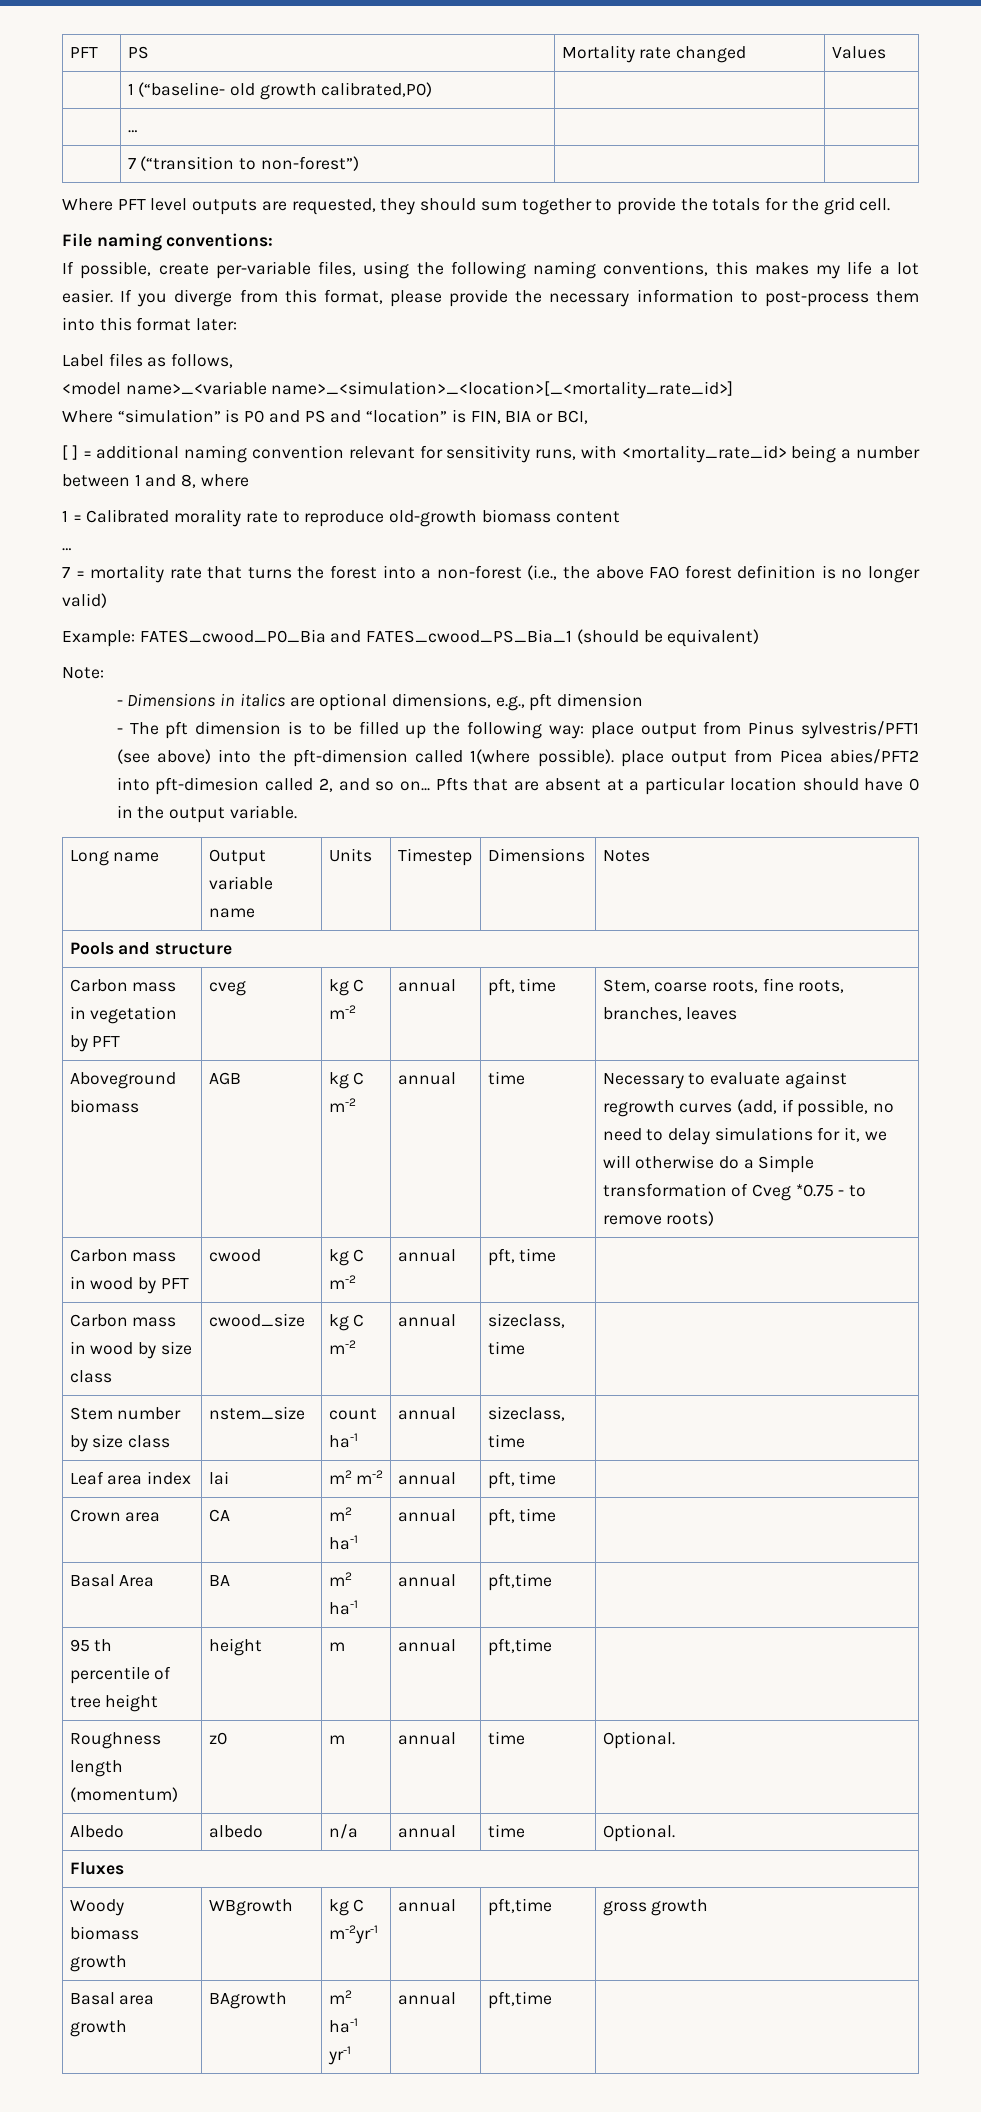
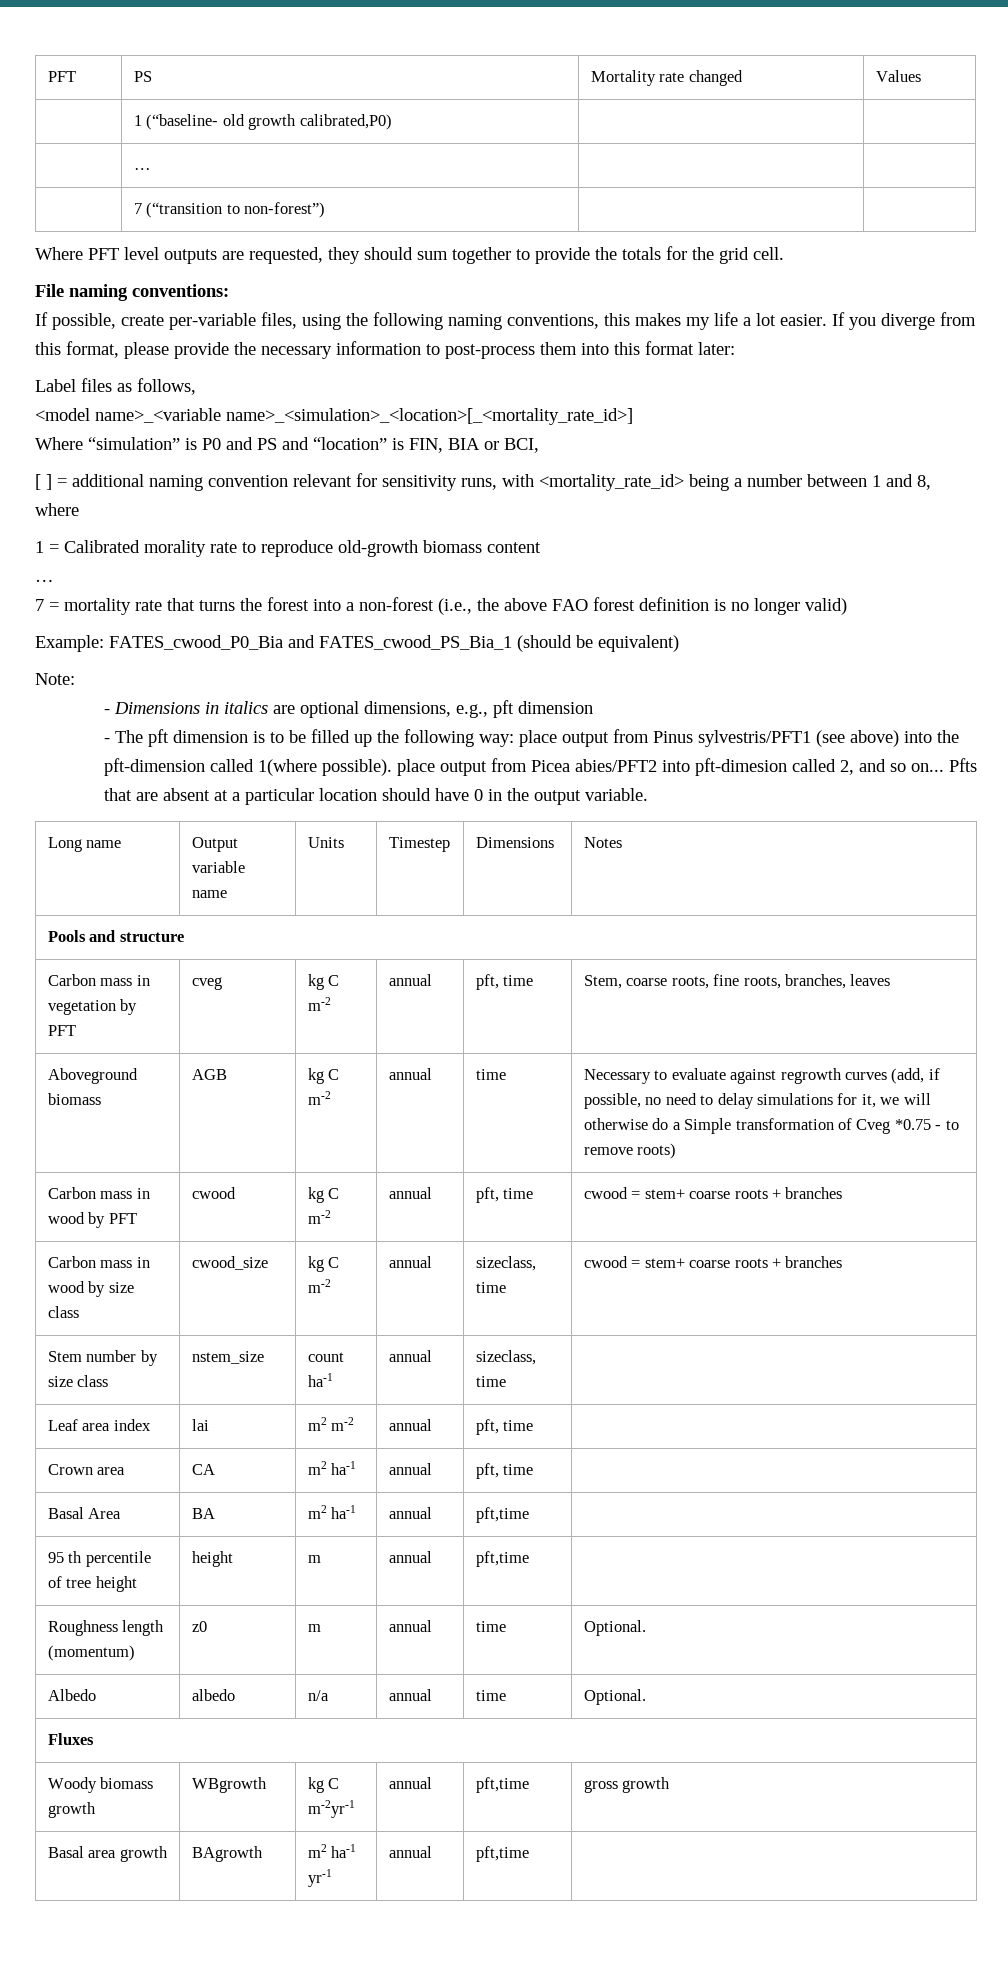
- Carbon mass in wood by PFT | cwood | kg C m-2 | annual | pft, time |
+ Carbon mass in wood by PFT | cwood | kg C m-2 | annual | pft, time | cwood = stem+ coarse roots + branches
- Carbon mass in wood by size class | cwood_size | kg C m-2 | annual | sizeclass, time |
+ Carbon mass in wood by size class | cwood_size | kg C m-2 | annual | sizeclass, time | cwood = stem+ coarse roots + branches

